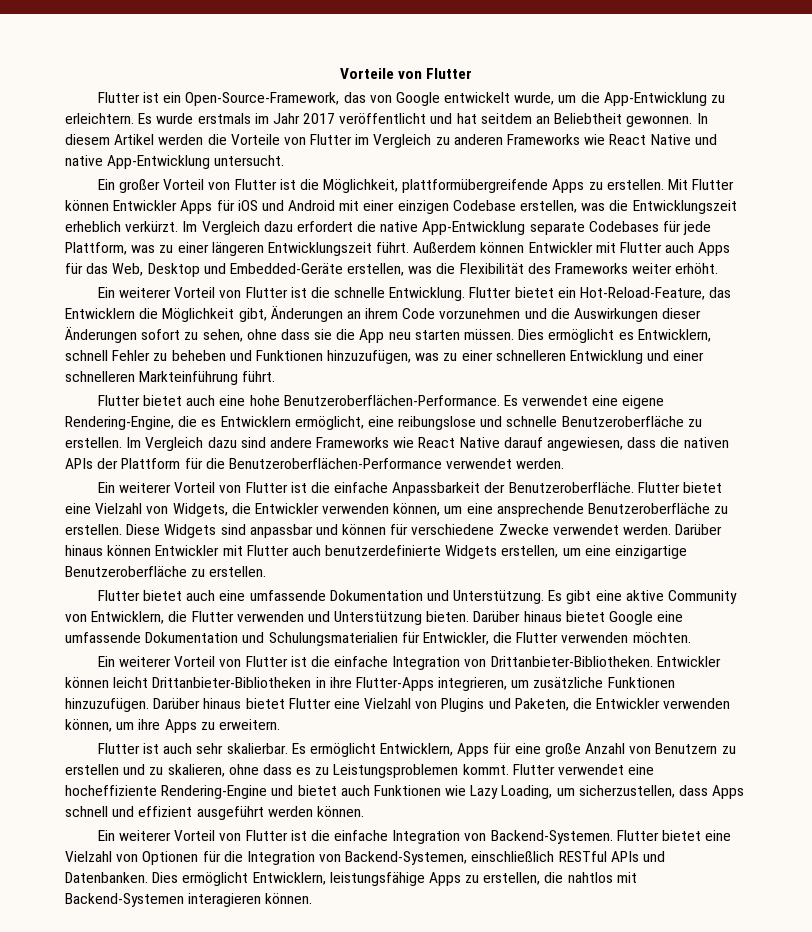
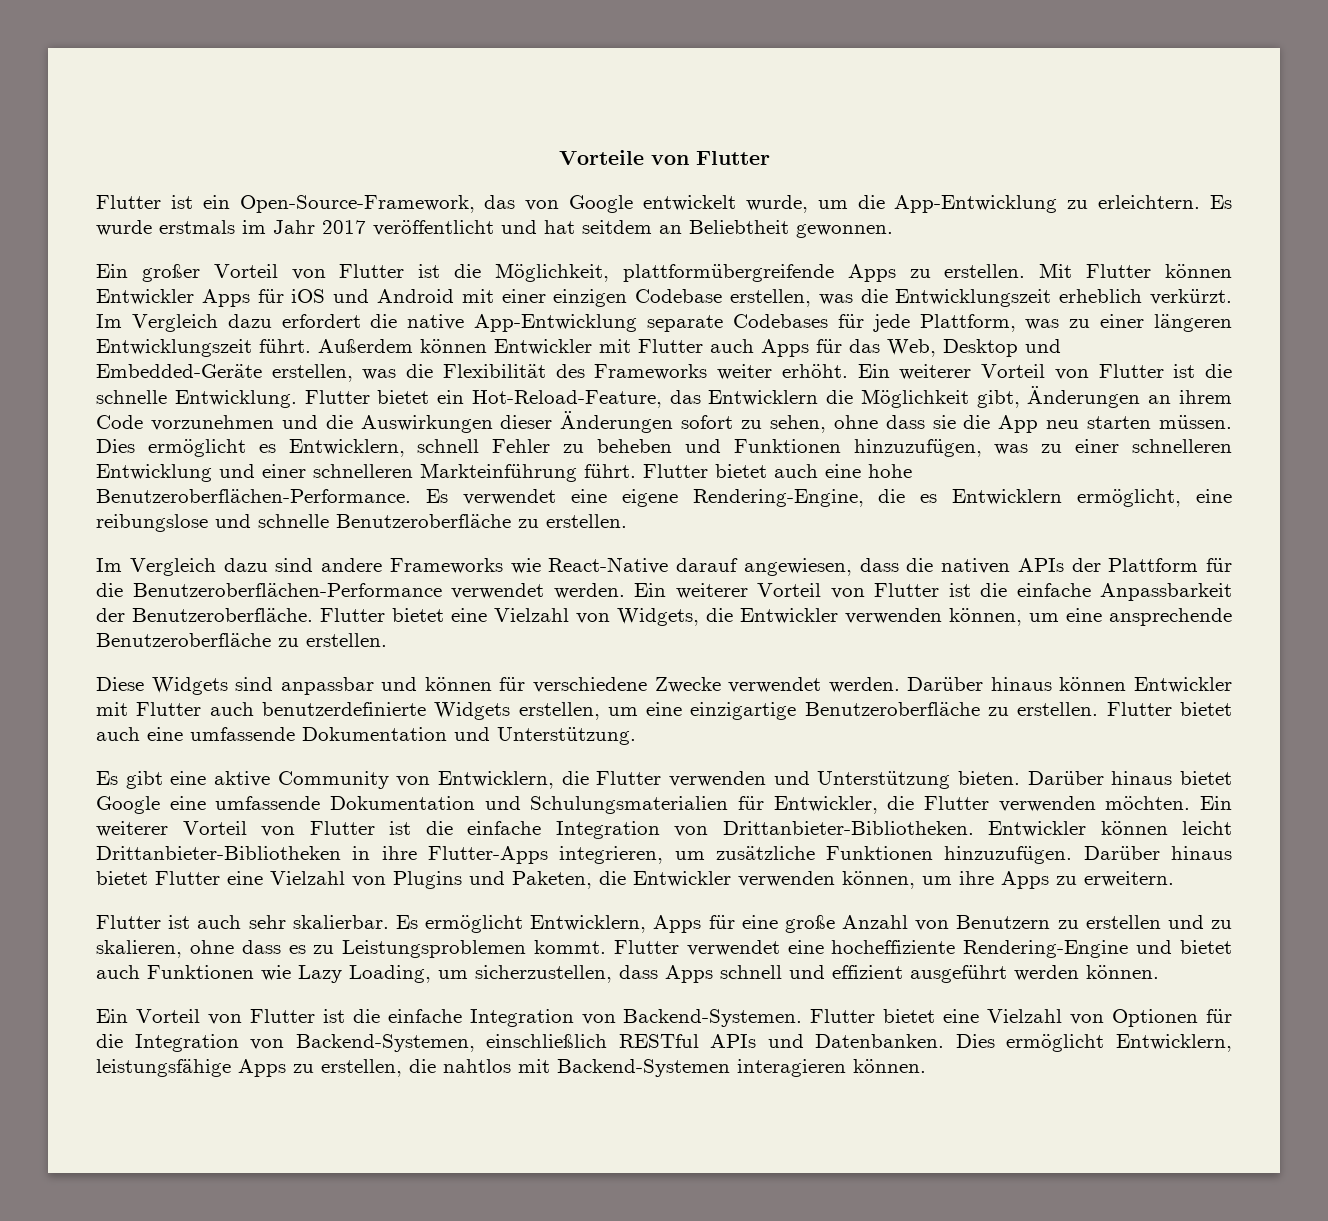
- In diesem Artikel werden die Vorteile von Flutter im Vergleich zu anderen Frameworks wie React Native und native App-Entwicklung untersucht.
- Außerdem können Entwickler mit Flutter auch Apps für das Web, Desktop und Embedded-Geräte erstellen, was die Flexibilität des Frameworks weiter erhöht.
- Ein weiterer Vorteil von Flutter ist die schnelle Entwicklung.
+ Außerdem können Entwickler mit Flutter auch Apps für das Web, Desktop und Embedded-Geräte erstellen, was die Flexibilität des Frameworks weiter erhöht. Ein weiterer Vorteil von Flutter ist die schnelle Entwicklung.
- Dies ermöglicht es Entwicklern, schnell Fehler zu beheben und Funktionen hinzuzufügen, was zu einer schnelleren Entwicklung und einer schnelleren Markteinführung führt.
- Flutter bietet auch eine hohe Benutzeroberflächen-Performance.
+ Dies ermöglicht es Entwicklern, schnell Fehler zu beheben und Funktionen hinzuzufügen, was zu einer schnelleren Entwicklung und einer schnelleren Markteinführung führt. Flutter bietet auch eine hohe Benutzeroberflächen-Performance.
- Es verwendet eine eigene Rendering-Engine, die es Entwicklern ermöglicht, eine reibungslose und schnelle Benutzeroberfläche zu erstellen. Im Vergleich dazu sind andere Frameworks wie React Native darauf angewiesen, dass die nativen APIs der Plattform für die Benutzeroberflächen-Performance verwendet werden.
- Ein weiterer Vorteil von Flutter ist die einfache Anpassbarkeit der Benutzeroberfläche.
+ Es verwendet eine eigene Rendering-Engine, die es Entwicklern ermöglicht, eine reibungslose und schnelle Benutzeroberfläche zu erstellen.
+ Im Vergleich dazu sind andere Frameworks wie React-Native darauf angewiesen, dass die nativen APIs der Plattform für die Benutzeroberflächen-Performance verwendet werden. Ein weiterer Vorteil von Flutter ist die einfache Anpassbarkeit der Benutzeroberfläche.
- Flutter bietet eine Vielzahl von Widgets, die Entwickler verwenden können, um eine ansprechende Benutzeroberfläche zu erstellen. Diese Widgets sind anpassbar und können für verschiedene Zwecke verwendet werden.
+ Flutter bietet eine Vielzahl von Widgets, die Entwickler verwenden können, um eine ansprechende Benutzeroberfläche zu erstellen.
+ Diese Widgets sind anpassbar und können für verschiedene Zwecke verwendet werden.
- Darüber hinaus können Entwickler mit Flutter auch benutzerdefinierte Widgets erstellen, um eine einzigartige Benutzeroberfläche zu erstellen.
- Flutter bietet auch eine umfassende Dokumentation und Unterstützung. Es gibt eine aktive Community von Entwicklern, die Flutter verwenden und Unterstützung bieten.
+ Darüber hinaus können Entwickler mit Flutter auch benutzerdefinierte Widgets erstellen, um eine einzigartige Benutzeroberfläche zu erstellen. Flutter bietet auch eine umfassende Dokumentation und Unterstützung.
+ Es gibt eine aktive Community von Entwicklern, die Flutter verwenden und Unterstützung bieten.
- Darüber hinaus bietet Google eine umfassende Dokumentation und Schulungsmaterialien für Entwickler, die Flutter verwenden möchten.
- Ein weiterer Vorteil von Flutter ist die einfache Integration von Drittanbieter-Bibliotheken.
+ Darüber hinaus bietet Google eine umfassende Dokumentation und Schulungsmaterialien für Entwickler, die Flutter verwenden möchten. Ein weiterer Vorteil von Flutter ist die einfache Integration von Drittanbieter-Bibliotheken.
- Ein weiterer Vorteil von Flutter ist die einfache Integration von Backend-Systemen.
+ Ein Vorteil von Flutter ist die einfache Integration von Backend-Systemen.

